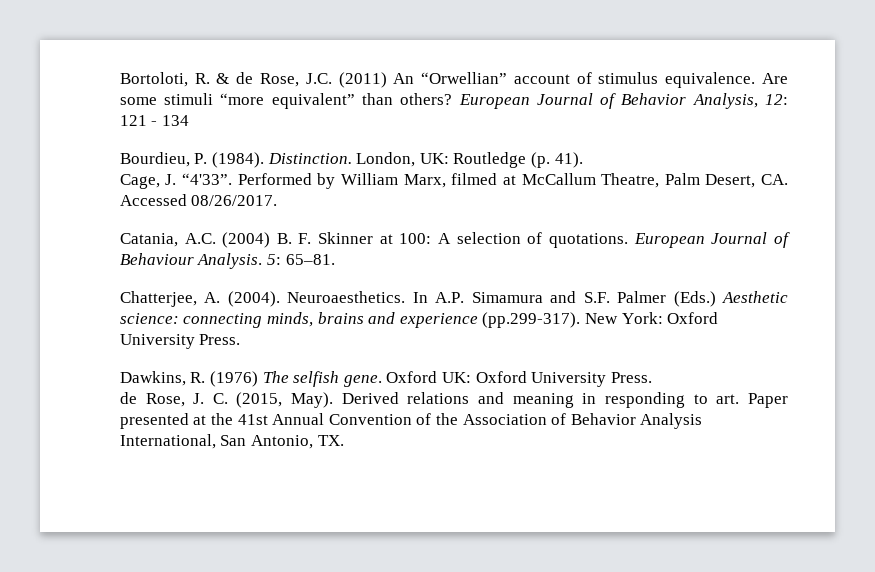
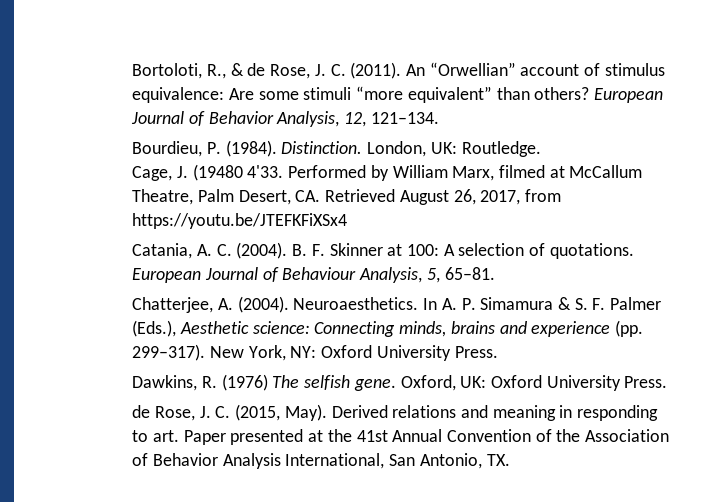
- Bortoloti, R. & de Rose, J.C. (2011) An “Orwellian” account of stimulus equivalence. Are some stimuli “more equivalent” than others?
+ Bortoloti, R., & de Rose, J. C. (2011). An “Orwellian” account of stimulus equivalence: Are some stimuli “more equivalent” than others?
- European Journal of Behavior Analysis, 12: 121 - 134
+ European Journal of Behavior Analysis, 12, 121–134.
- London, UK: Routledge (p. 41).
+ London, UK: Routledge.
- Cage, J. “4'33”.
+ Cage, J. (19480 4'33.
- Performed by William Marx, filmed at McCallum Theatre, Palm Desert, CA. Accessed 08/26/2017.
- Catania, A.C. (2004) B. F. Skinner at 100: A selection of quotations.
+ Performed by William Marx, filmed at McCallum Theatre, Palm Desert, CA. Retrieved August 26, 2017, from https://youtu.be/JTEFKFiXSx4
+ Catania, A. C. (2004). B. F. Skinner at 100: A selection of quotations.
- European Journal of Behaviour Analysis. 5: 65–81.
+ European Journal of Behaviour Analysis, 5, 65–81.
- In A.P. Simamura and S.F. Palmer (Eds.) Aesthetic science: connecting minds, brains and experience (pp.299-317). New York: Oxford University Press.
+ In A. P. Simamura & S. F. Palmer (Eds.), Aesthetic science: Connecting minds, brains and experience (pp. 299–317). New York, NY: Oxford University Press.
- Oxford UK: Oxford University Press.
+ Oxford, UK: Oxford University Press.

